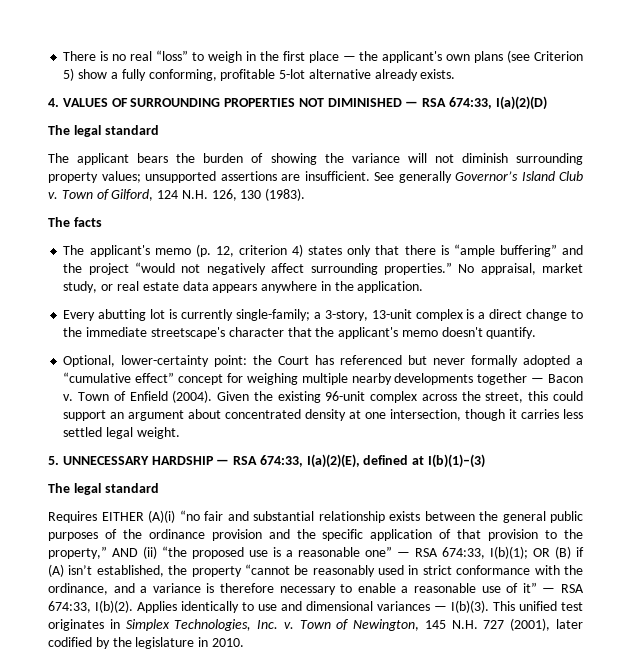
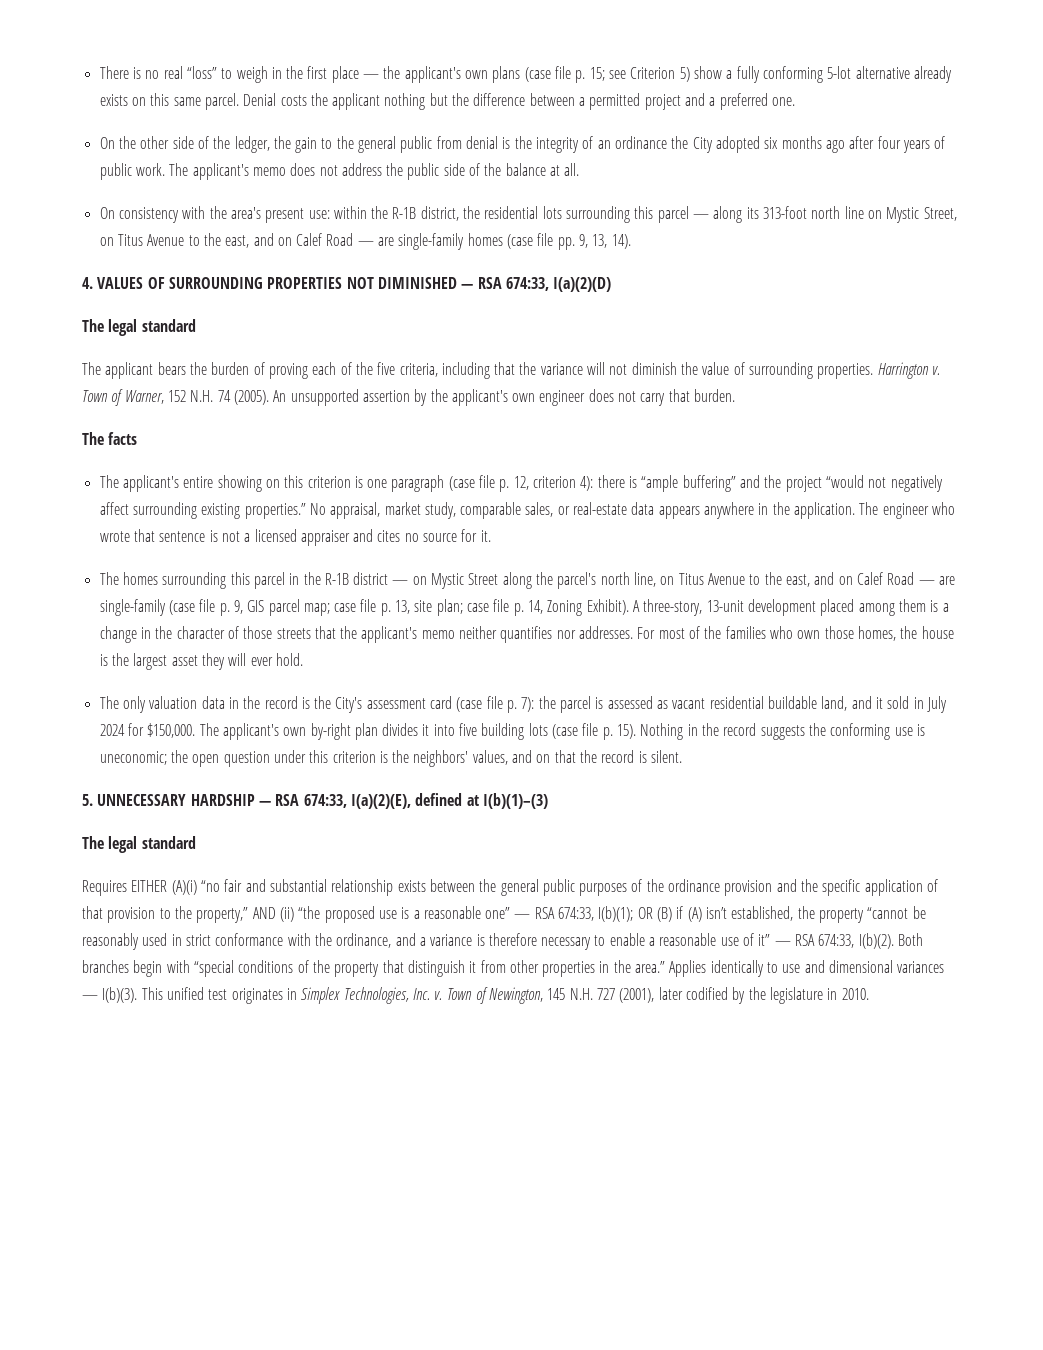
- There is no real “loss” to weigh in the first place — the applicant's own plans (see Criterion 5) show a fully conforming, profitable 5-lot alternative already exists.
+ There is no real “loss” to weigh in the first place — the applicant's own plans (case file p. 15; see Criterion 5) show a fully conforming 5-lot alternative already exists on this same parcel. Denial costs the applicant nothing but the difference between a permitted project and a preferred one.
+ On the other side of the ledger, the gain to the general public from denial is the integrity of an ordinance the City adopted six months ago after four years of public work. The applicant's memo does not address the public side of the balance at all.
+ On consistency with the area's present use: within the R-1B district, the residential lots surrounding this parcel — along its 313-foot north line on Mystic Street, on Titus Avenue to the east, and on Calef Road — are single-family homes (case file pp. 9, 13, 14).
- The applicant bears the burden of showing the variance will not diminish surrounding property values; unsupported assertions are insufficient. See generally Governor’s Island Club v. Town of Gilford, 124 N.H. 126, 130 (1983).
+ The applicant bears the burden of proving each of the five criteria, including that the variance will not diminish the value of surrounding properties. Harrington v. Town of Warner, 152 N.H. 74 (2005). An unsupported assertion by the applicant's own engineer does not carry that burden.
  The facts
- The applicant's memo (p. 12, criterion 4) states only that there is “ample buffering” and the project “would not negatively affect surrounding properties.”
+ The applicant's entire showing on this criterion is one paragraph (case file p. 12, criterion 4): there is “ample buffering” and the project “would not negatively affect surrounding existing properties.”
- No appraisal, market study, or real estate data appears anywhere in the application.
- Every abutting lot is currently single-family; a 3-story, 13-unit complex is a direct change to the immediate streetscape's character that the applicant's memo doesn't quantify.
- Optional, lower-certainty point: the Court has referenced but never formally adopted a “cumulative effect” concept for weighing multiple nearby developments together — Bacon v. Town of Enfield (2004). Given the existing 96-unit complex across the street, this could support an argument about concentrated density at one intersection, though it carries less settled legal weight.
+ No appraisal, market study, comparable sales, or real-estate data appears anywhere in the application. The engineer who wrote that sentence is not a licensed appraiser and cites no source for it.
+ The homes surrounding this parcel in the R-1B district — on Mystic Street along the parcel's north line, on Titus Avenue to the east, and on Calef Road — are single-family (case file p. 9, GIS parcel map; case file p. 13, site plan; case file p. 14, Zoning Exhibit). A three-story, 13-unit development placed among them is a change in the character of those streets that the applicant's memo neither quantifies nor addresses. For most of the families who own those homes, the house is the largest asset they will ever hold.
+ The only valuation data in the record is the City's assessment card (case file p. 7): the parcel is assessed as vacant residential buildable land, and it sold in July 2024 for $150,000. The applicant's own by-right plan divides it into five building lots (case file p. 15). Nothing in the record suggests the conforming use is uneconomic; the open question under this criterion is the neighbors' values, and on that the record is silent.
+ Both branches begin with “special conditions of the property that distinguish it from other properties in the area.”

